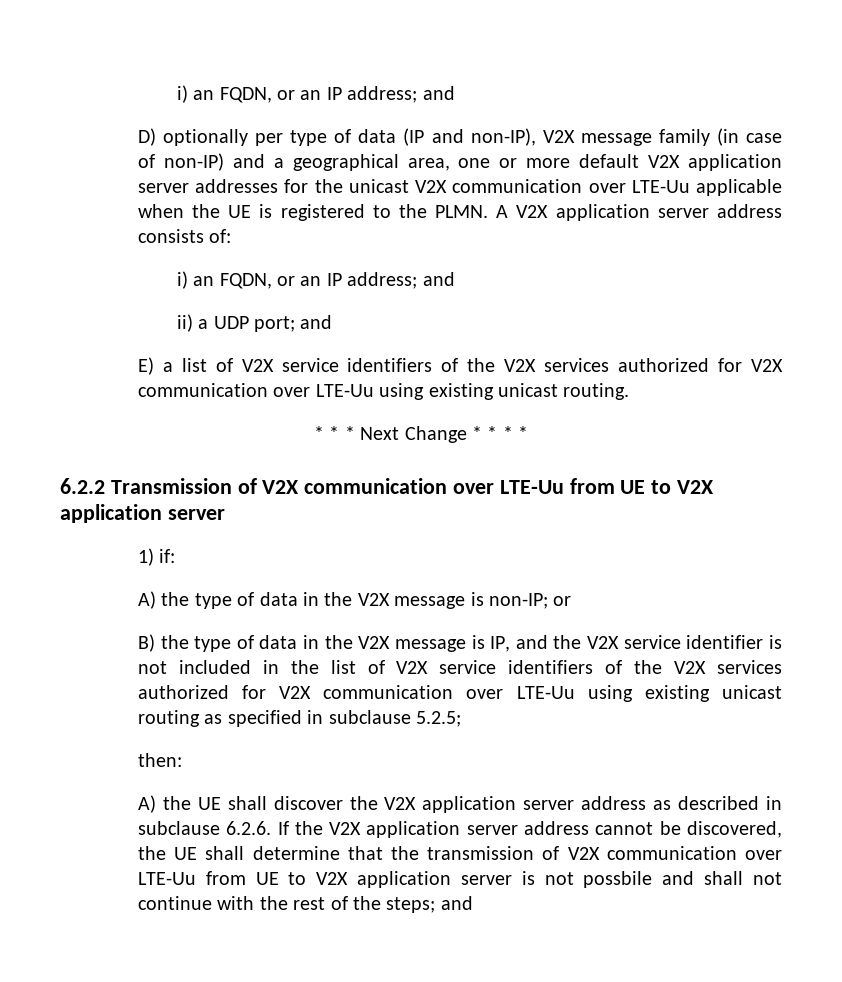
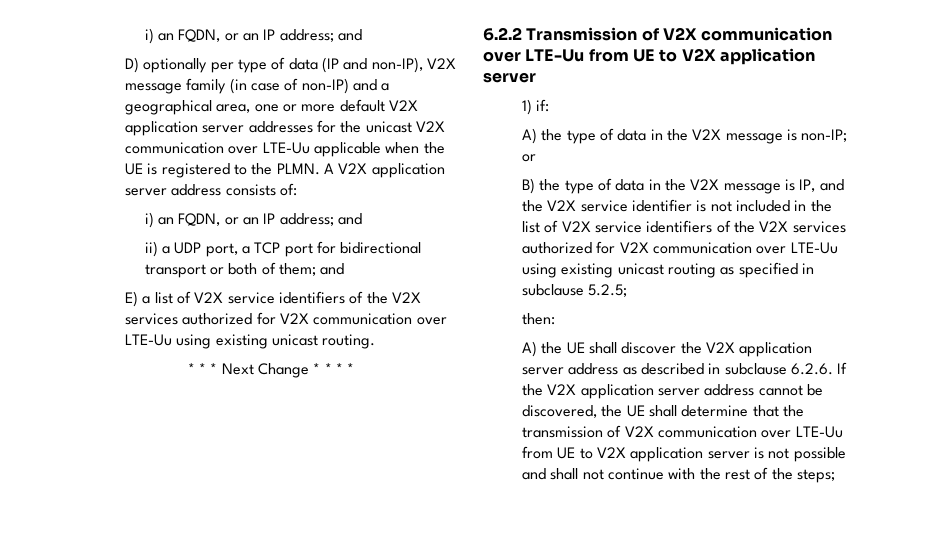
- ii) a UDP port; and
+ ii) a UDP port, a TCP port for bidirectional transport or both of them; and
- A) the UE shall discover the V2X application server address as described in subclause 6.2.6. If the V2X application server address cannot be discovered, the UE shall determine that the transmission of V2X communication over LTE-Uu from UE to V2X application server is not possbile and shall not continue with the rest of the steps; and
+ A) the UE shall discover the V2X application server address as described in subclause 6.2.6. If the V2X application server address cannot be discovered, the UE shall determine that the transmission of V2X communication over LTE-Uu from UE to V2X application server is not possible and shall not continue with the rest of the steps;

